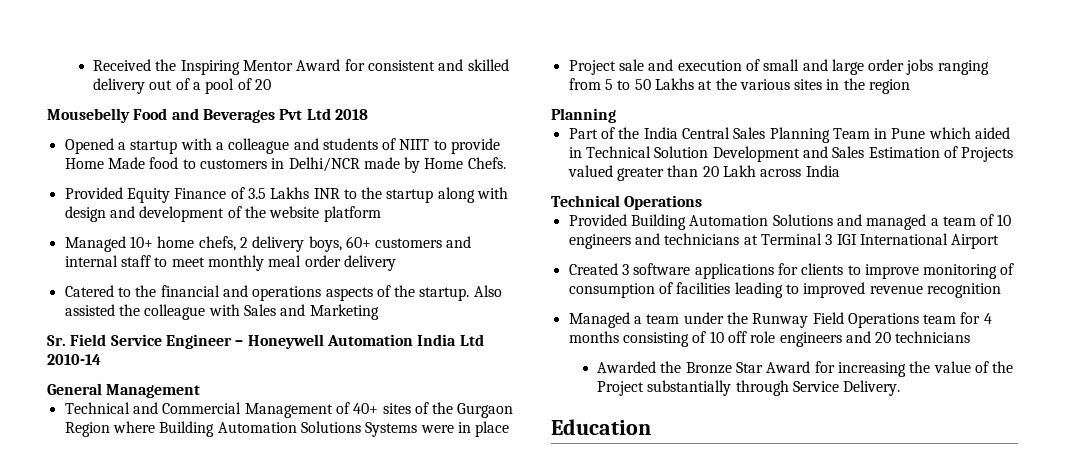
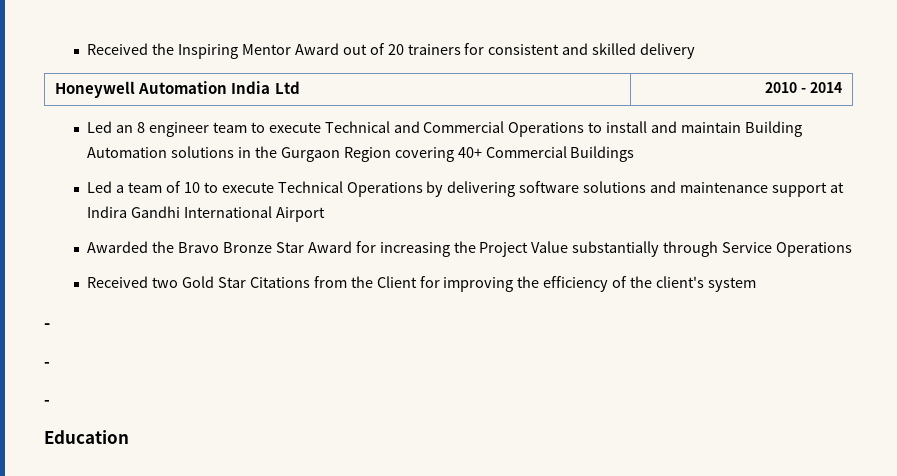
- Received the Inspiring Mentor Award for consistent and skilled delivery out of a pool of 20
- Mousebelly Food and Beverages Pvt Ltd 2018
- Opened a startup with a colleague and students of NIIT to provide Home Made food to customers in Delhi/NCR made by Home Chefs.
- Provided Equity Finance of 3.5 Lakhs INR to the startup along with design and development of the website platform
- Managed 10+ home chefs, 2 delivery boys, 60+ customers and internal staff to meet monthly meal order delivery
- Catered to the financial and operations aspects of the startup. Also assisted the colleague with Sales and Marketing
- Sr. Field Service Engineer – Honeywell Automation India Ltd 2010-14
- General Management
- Technical and Commercial Management of 40+ sites of the Gurgaon Region where Building Automation Solutions Systems were in place
- Project sale and execution of small and large order jobs ranging from 5 to 50 Lakhs at the various sites in the region
- Planning
- Part of the India Central Sales Planning Team in Pune which aided in Technical Solution Development and Sales Estimation of Projects valued greater than 20 Lakh across India
- Technical Operations
- Provided Building Automation Solutions and managed a team of 10 engineers and technicians at Terminal 3 IGI International Airport
- Created 3 software applications for clients to improve monitoring of consumption of facilities leading to improved revenue recognition
- Managed a team under the Runway Field Operations team for 4 months consisting of 10 off role engineers and 20 technicians
+ Received the Inspiring Mentor Award out of 20 trainers for consistent and skilled delivery
+ Honeywell Automation India Ltd | 2010 - 2014
+ Led an 8 engineer team to execute Technical and Commercial Operations to install and maintain Building Automation solutions in the Gurgaon Region covering 40+ Commercial Buildings
+ Led a team of 10 to execute Technical Operations by delivering software solutions and maintenance support at Indira Gandhi International Airport
- Awarded the Bronze Star Award for increasing the value of the Project substantially through Service Delivery.
+ Awarded the Bravo Bronze Star Award for increasing the Project Value substantially through Service Operations
+ Received two Gold Star Citations from the Client for improving the efficiency of the client's system
+ -
+ -
+ -

